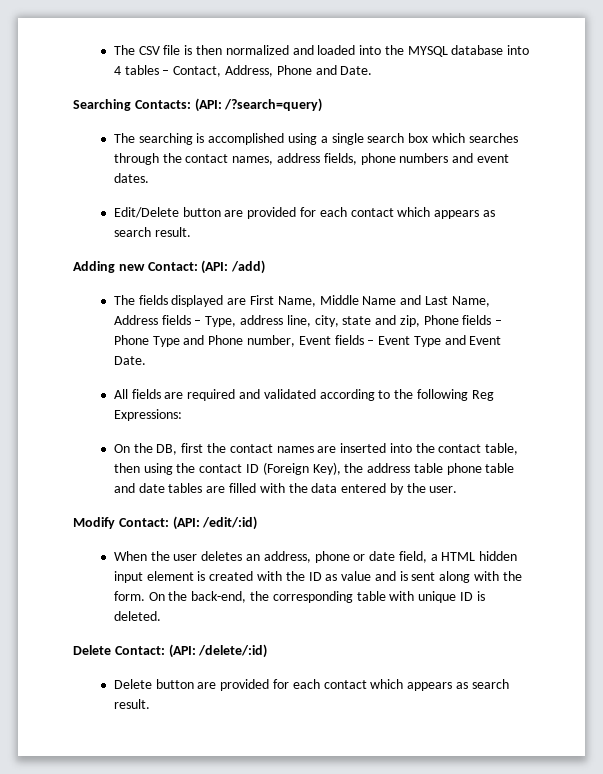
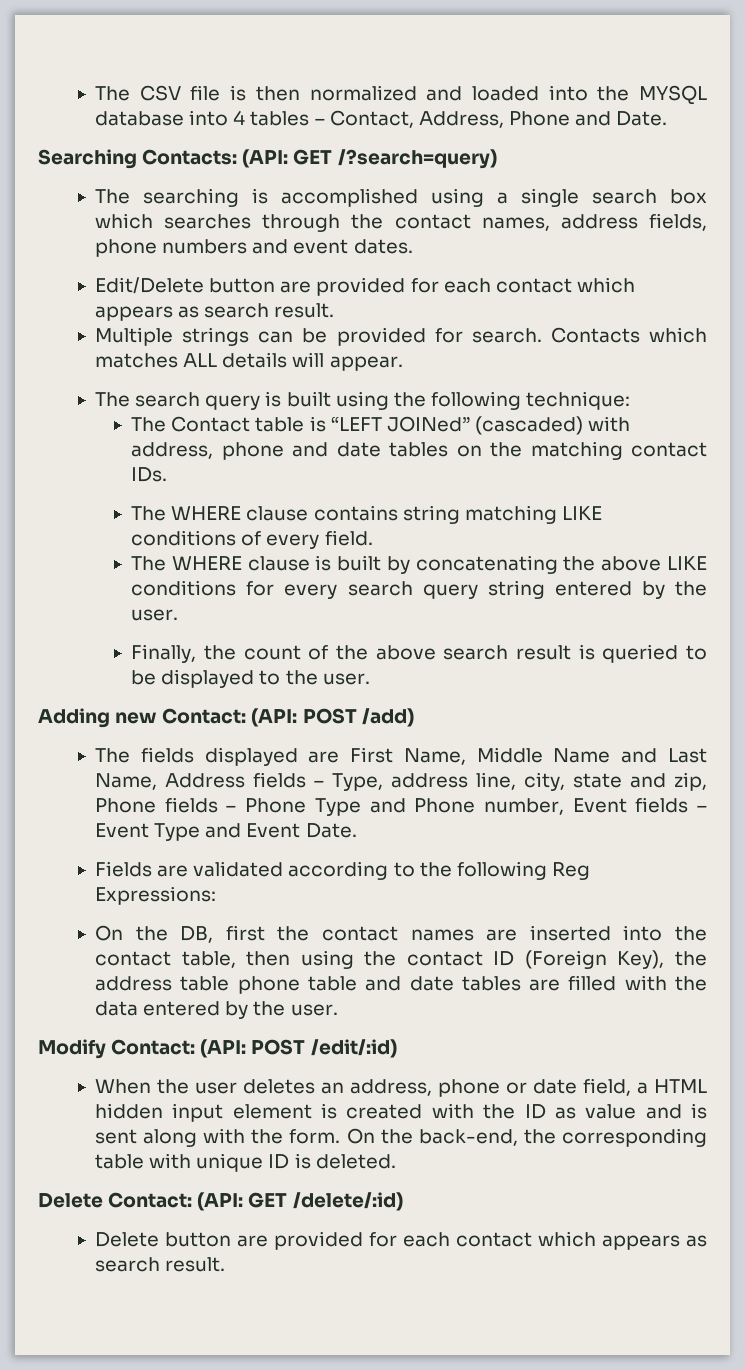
- Searching Contacts: (API: /?search=query)
+ Searching Contacts: (API: GET /?search=query)
+ Multiple strings can be provided for search. Contacts which matches ALL details will appear.
+ The search query is built using the following technique:
+ The Contact table is “LEFT JOINed” (cascaded) with address, phone and date tables on the matching contact IDs.
+ The WHERE clause contains string matching LIKE conditions of every field.
+ The WHERE clause is built by concatenating the above LIKE conditions for every search query string entered by the user.
+ Finally, the count of the above search result is queried to be displayed to the user.
- Adding new Contact: (API: /add)
+ Adding new Contact: (API: POST /add)
- All fields are required and validated according to the following Reg Expressions:
+ Fields are validated according to the following Reg Expressions:
- Modify Contact: (API: /edit/:id)
+ Modify Contact: (API: POST /edit/:id)
- Delete Contact: (API: /delete/:id)
+ Delete Contact: (API: GET /delete/:id)

